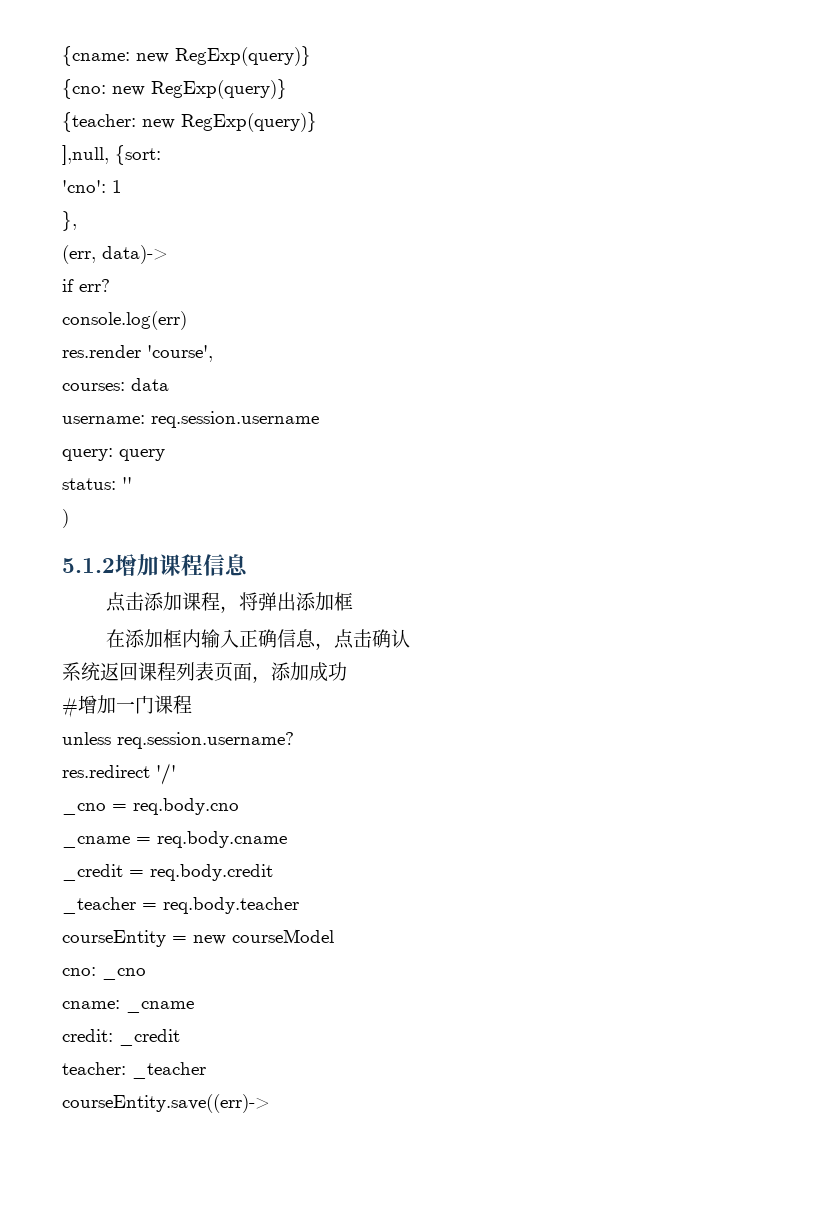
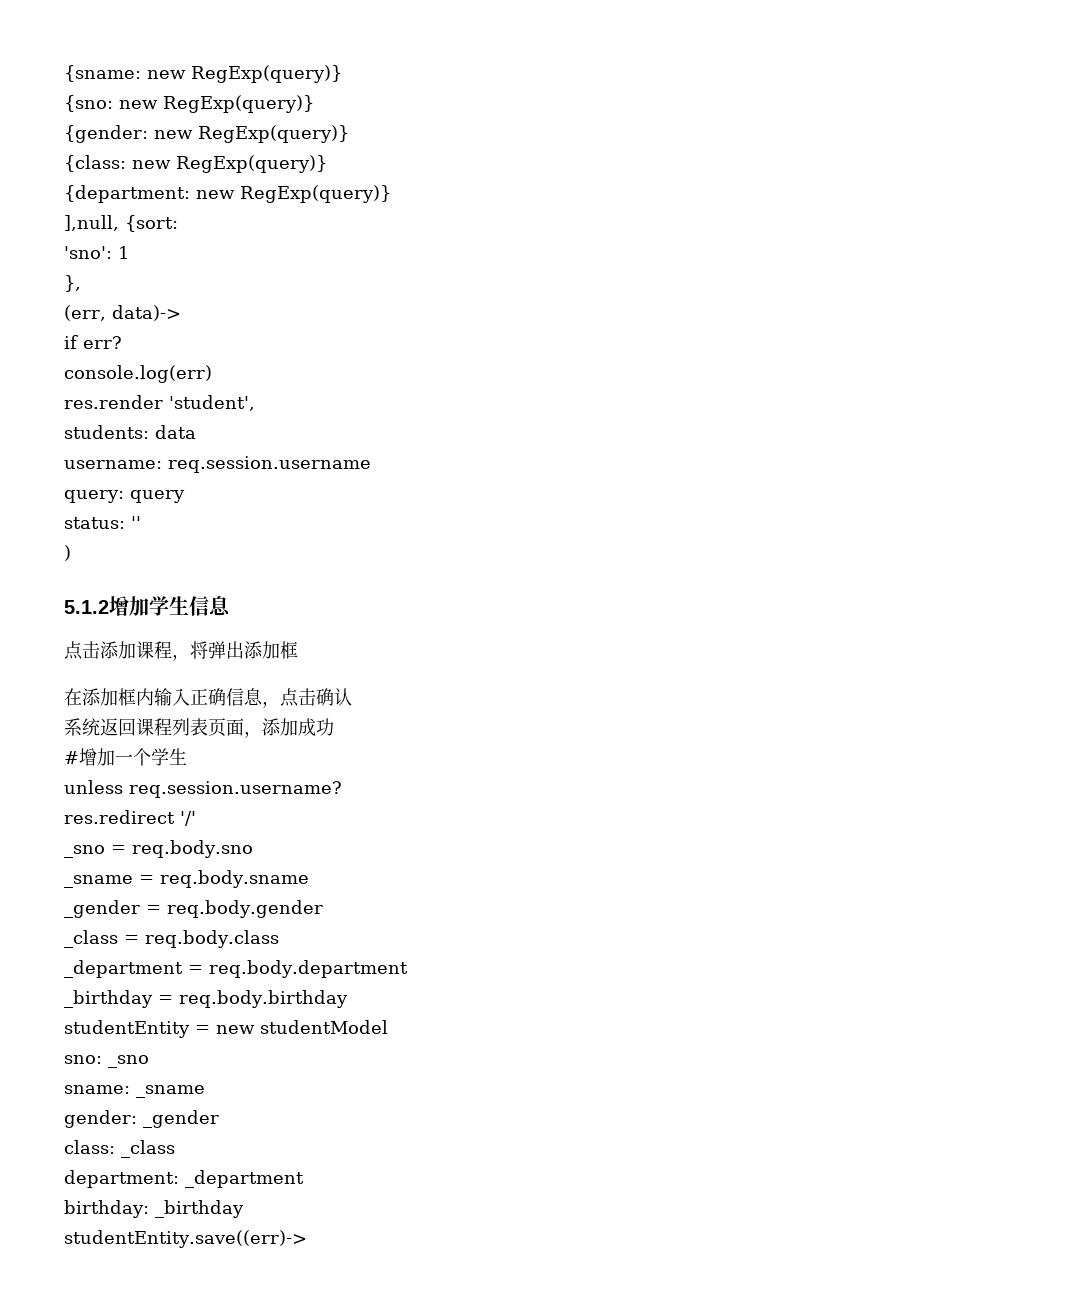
- {cname: new RegExp(query)}
- {cno: new RegExp(query)}
- {teacher: new RegExp(query)}
+ {sname: new RegExp(query)}
+ {sno: new RegExp(query)}
+ {gender: new RegExp(query)}
+ {class: new RegExp(query)}
+ {department: new RegExp(query)}
- 'cno': 1
+ 'sno': 1
- res.render 'course',
- courses: data
+ res.render 'student',
+ students: data
- 5.1.2增加课程信息
+ 5.1.2增加学生信息
- #增加一门课程
+ #增加一个学生
- _cno = req.body.cno
- _cname = req.body.cname
- _credit = req.body.credit
- _teacher = req.body.teacher
- courseEntity = new courseModel
- cno: _cno
- cname: _cname
- credit: _credit
- teacher: _teacher
- courseEntity.save((err)->
+ _sno = req.body.sno
+ _sname = req.body.sname
+ _gender = req.body.gender
+ _class = req.body.class
+ _department = req.body.department
+ _birthday = req.body.birthday
+ studentEntity = new studentModel
+ sno: _sno
+ sname: _sname
+ gender: _gender
+ class: _class
+ department: _department
+ birthday: _birthday
+ studentEntity.save((err)->

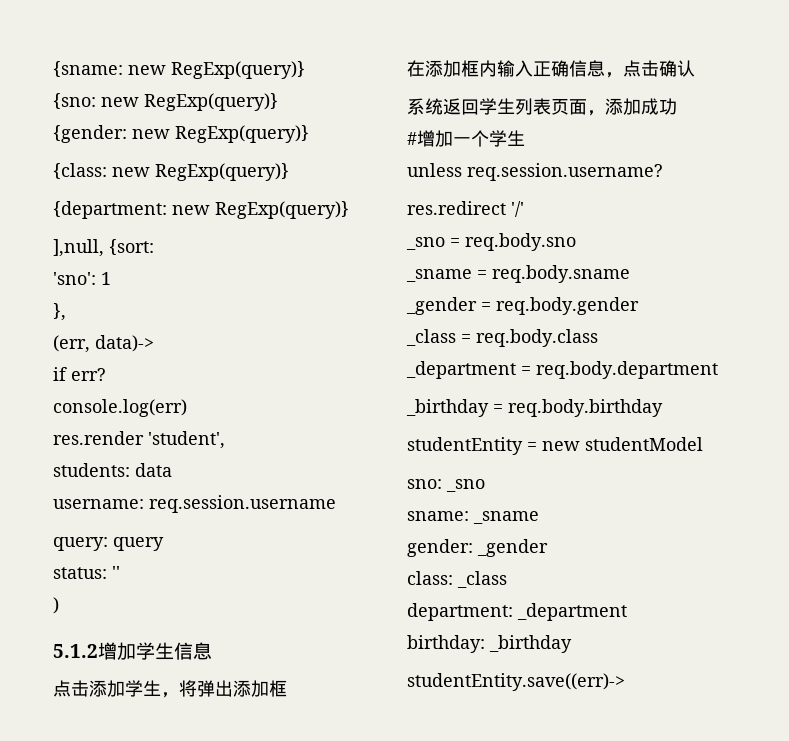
- 点击添加课程，将弹出添加框
+ 点击添加学生，将弹出添加框
- 系统返回课程列表页面，添加成功
+ 系统返回学生列表页面，添加成功

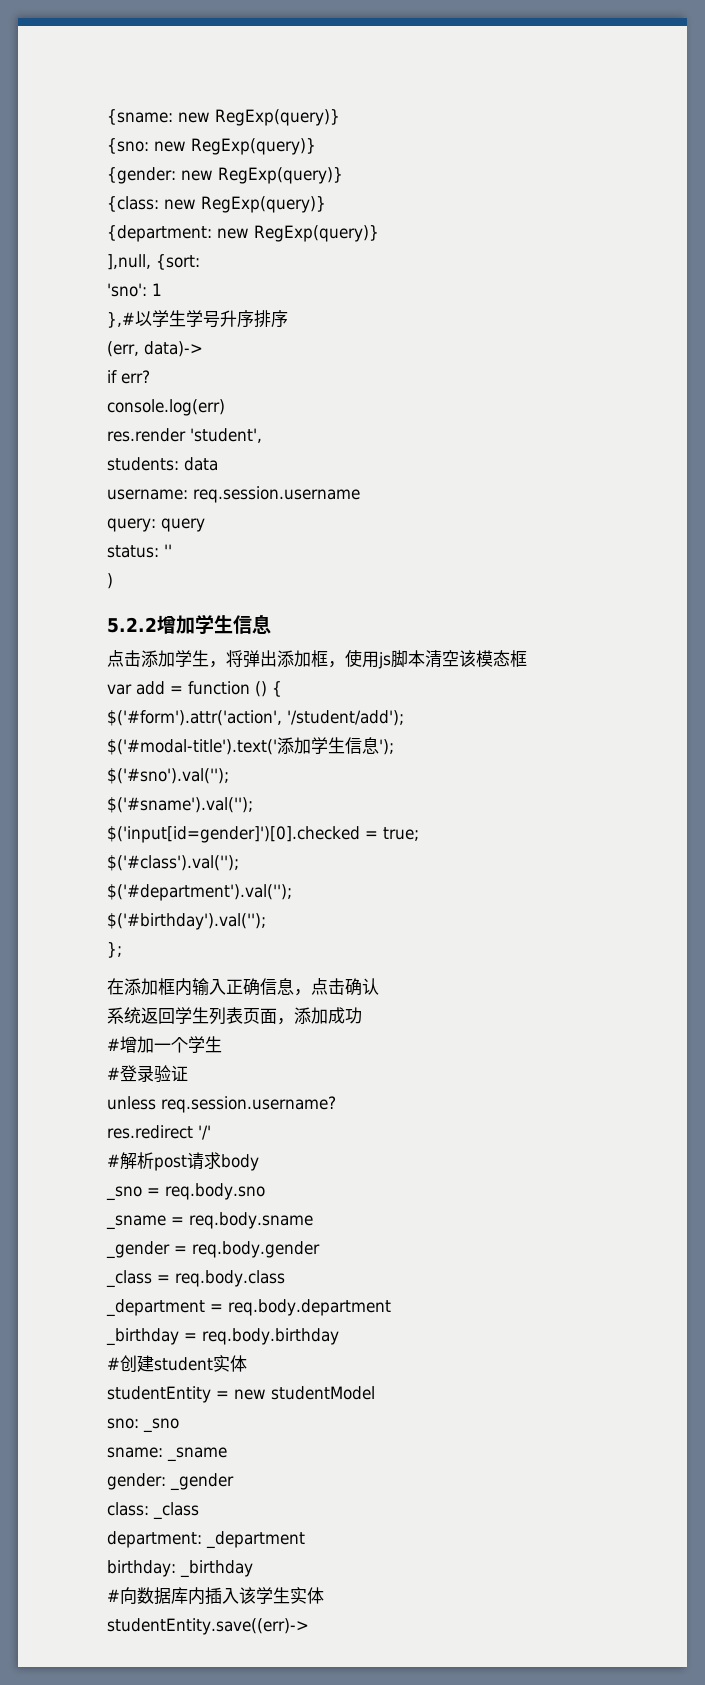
- },
+ },#以学生学号升序排序
- 5.1.2增加学生信息
+ 5.2.2增加学生信息
- 点击添加学生，将弹出添加框
+ 点击添加学生，将弹出添加框，使用js脚本清空该模态框
+ var add = function () {
+ $('#form').attr('action', '/student/add');
+ $('#modal-title').text('添加学生信息');
+ $('#sno').val('');
+ $('#sname').val('');
+ $('input[id=gender]')[0].checked = true;
+ $('#class').val('');
+ $('#department').val('');
+ $('#birthday').val('');
+ };
+ #登录验证
+ #解析post请求body
+ #创建student实体
+ #向数据库内插入该学生实体

